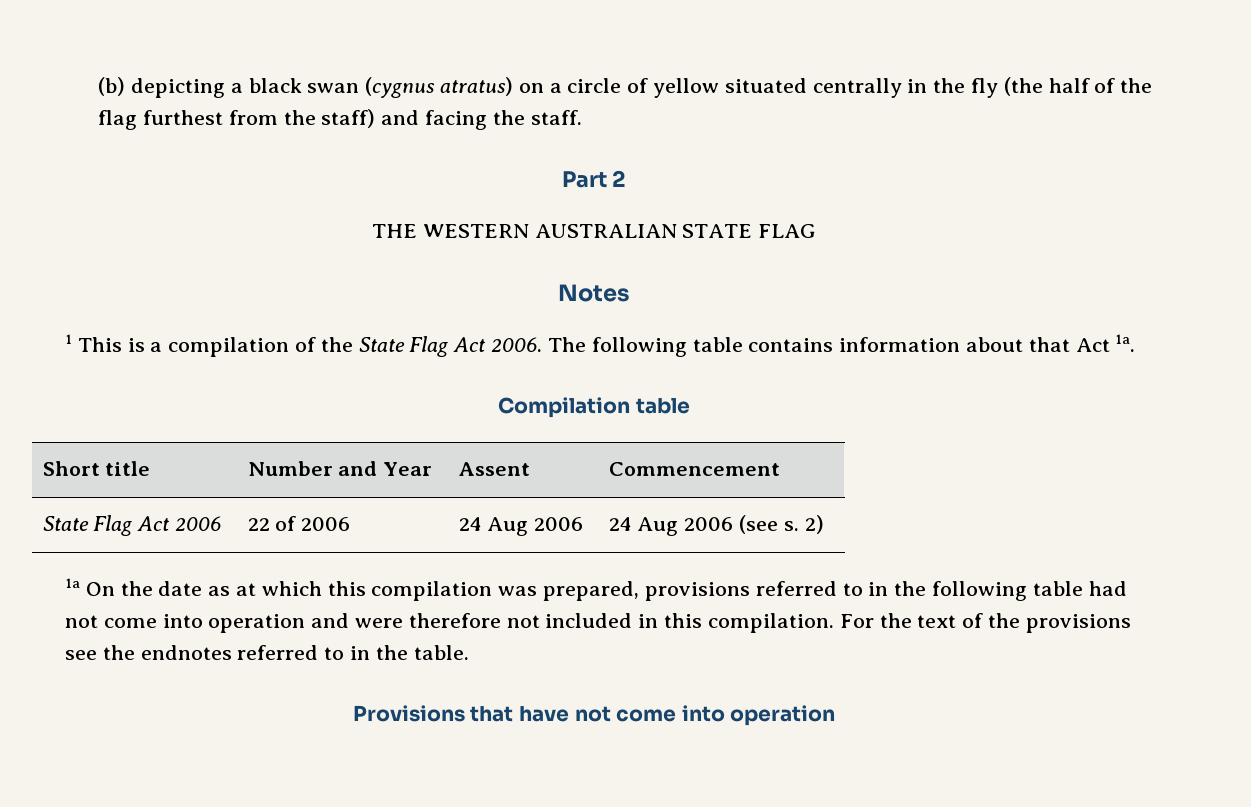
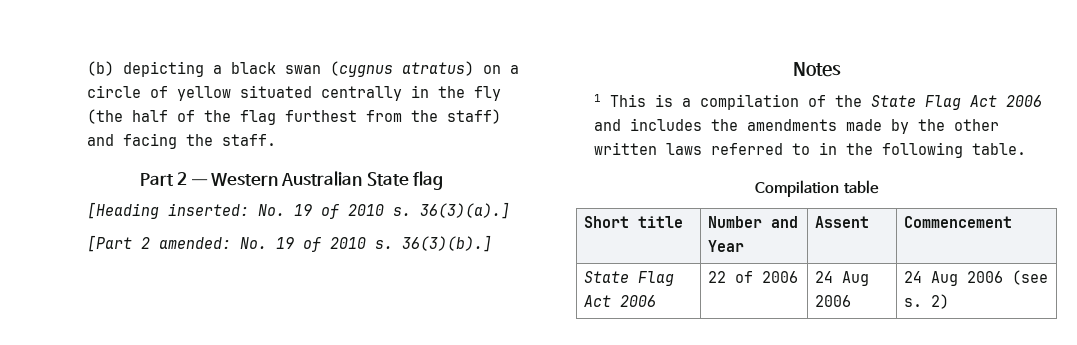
- Part 2
- THE WESTERN AUSTRALIAN STATE FLAG
+ Part 2 — Western Australian State flag
+ [Heading inserted: No. 19 of 2010 s. 36(3)(a).]
+ [Part 2 amended: No. 19 of 2010 s. 36(3)(b).]
- 1 This is a compilation of the State Flag Act 2006. The following table contains information about that Act 1a.
+ 1 This is a compilation of the State Flag Act 2006 and includes the amendments made by the other written laws referred to in the following table.
- 1a On the date as at which this compilation was prepared, provisions referred to in the following table had not come into operation and were therefore not included in this compilation. For the text of the provisions see the endnotes referred to in the table.
- Provisions that have not come into operation

